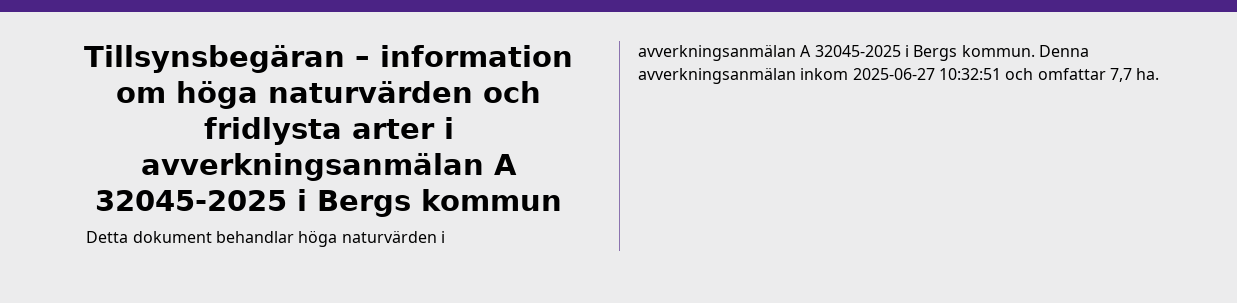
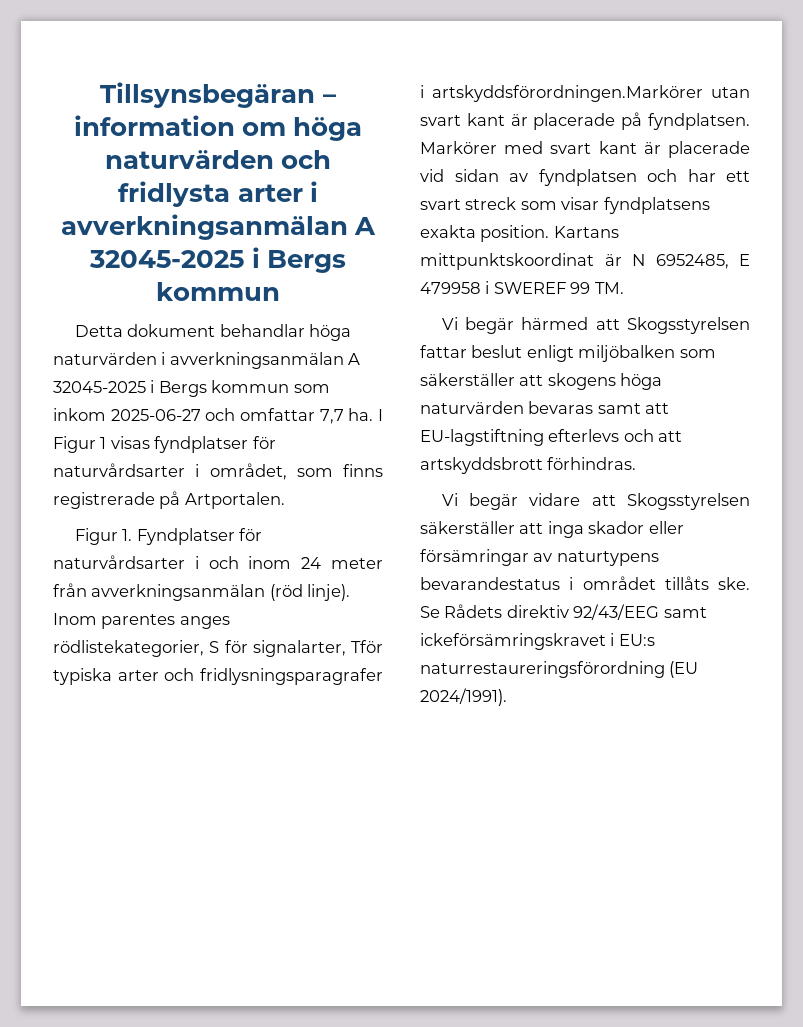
- Detta dokument behandlar höga naturvärden i avverkningsanmälan A 32045-2025 i Bergs kommun. Denna avverkningsanmälan inkom 2025-06-27 10:32:51 och omfattar 7,7 ha.
+ Detta dokument behandlar höga naturvärden i avverkningsanmälan A 32045-2025 i Bergs kommun som inkom 2025-06-27 och omfattar 7,7 ha.
+ I Figur 1 visas fyndplatser för naturvårdsarter i området, som finns registrerade på Artportalen.
+ Figur 1. Fyndplatser för naturvårdsarter i och inom 24 meter från avverkningsanmälan (röd linje). Inom parentes anges rödlistekategorier, S för signalarter, Tför typiska arter och fridlysningsparagrafer i artskyddsförordningen.Markörer utan svart kant är placerade på fyndplatsen. Markörer med svart kant är placerade vid sidan av fyndplatsen och har ett svart streck som visar fyndplatsens exakta position. Kartans mittpunktskoordinat är N 6952485, E 479958 i SWEREF 99 TM.
+ Vi begär härmed att Skogsstyrelsen fattar beslut enligt miljöbalken som säkerställer att skogens höga naturvärden bevaras samt att EU-lagstiftning efterlevs och att artskyddsbrott förhindras.
+ Vi begär vidare att Skogsstyrelsen säkerställer att inga skador eller försämringar av naturtypens bevarandestatus i området tillåts ske. Se Rådets direktiv 92/43/EEG samt ickeförsämringskravet i EU:s naturrestaureringsförordning (EU 2024/1991).

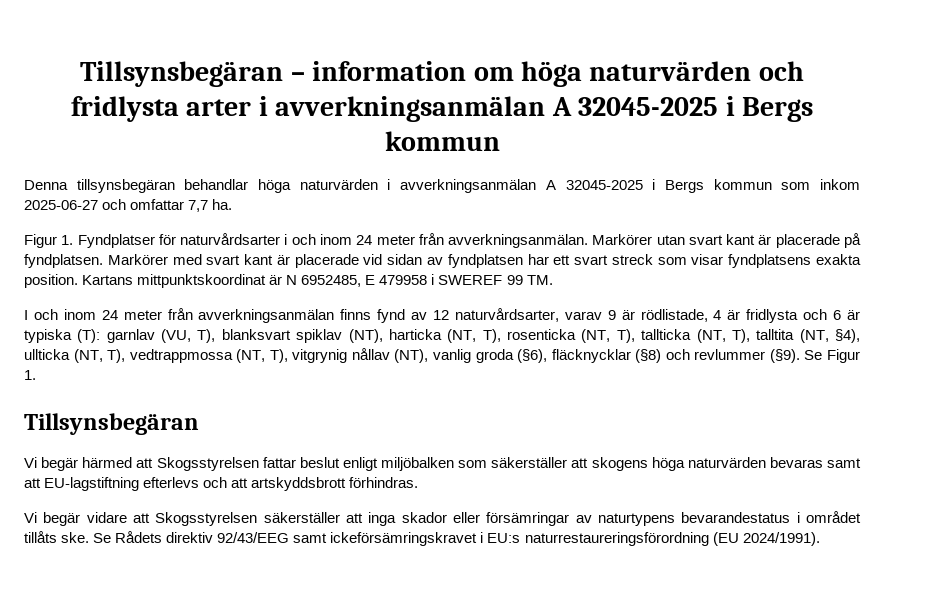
- Detta dokument behandlar höga naturvärden i avverkningsanmälan A 32045-2025 i Bergs kommun som inkom 2025-06-27 och omfattar 7,7 ha. I Figur 1 visas fyndplatser för naturvårdsarter i området, som finns registrerade på Artportalen.
+ Denna tillsynsbegäran behandlar höga naturvärden i avverkningsanmälan A 32045-2025 i Bergs kommun som inkom 2025-06-27 och omfattar 7,7 ha.
- Figur 1. Fyndplatser för naturvårdsarter i och inom 24 meter från avverkningsanmälan (röd linje). Inom parentes anges rödlistekategorier, S för signalarter, Tför typiska arter och fridlysningsparagrafer i artskyddsförordningen.Markörer utan svart kant är placerade på fyndplatsen.
+ Figur 1. Fyndplatser för naturvårdsarter i och inom 24 meter från avverkningsanmälan. Markörer utan svart kant är placerade på fyndplatsen.
- Markörer med svart kant är placerade vid sidan av fyndplatsen och har ett svart streck som visar fyndplatsens exakta position.
+ Markörer med svart kant är placerade vid sidan av fyndplatsen har ett svart streck som visar fyndplatsens exakta position.
+ I och inom 24 meter från avverkningsanmälan finns fynd av 12 naturvårdsarter, varav 9 är rödlistade, 4 är fridlysta och 6 är typiska (T): garnlav (VU, T), blanksvart spiklav (NT), harticka (NT, T), rosenticka (NT, T), tallticka (NT, T), talltita (NT, §4), ullticka (NT, T), vedtrappmossa (NT, T), vitgrynig nållav (NT), vanlig groda (§6), fläcknycklar (§8) och revlummer (§9). Se Figur 1.
+ Tillsynsbegäran

